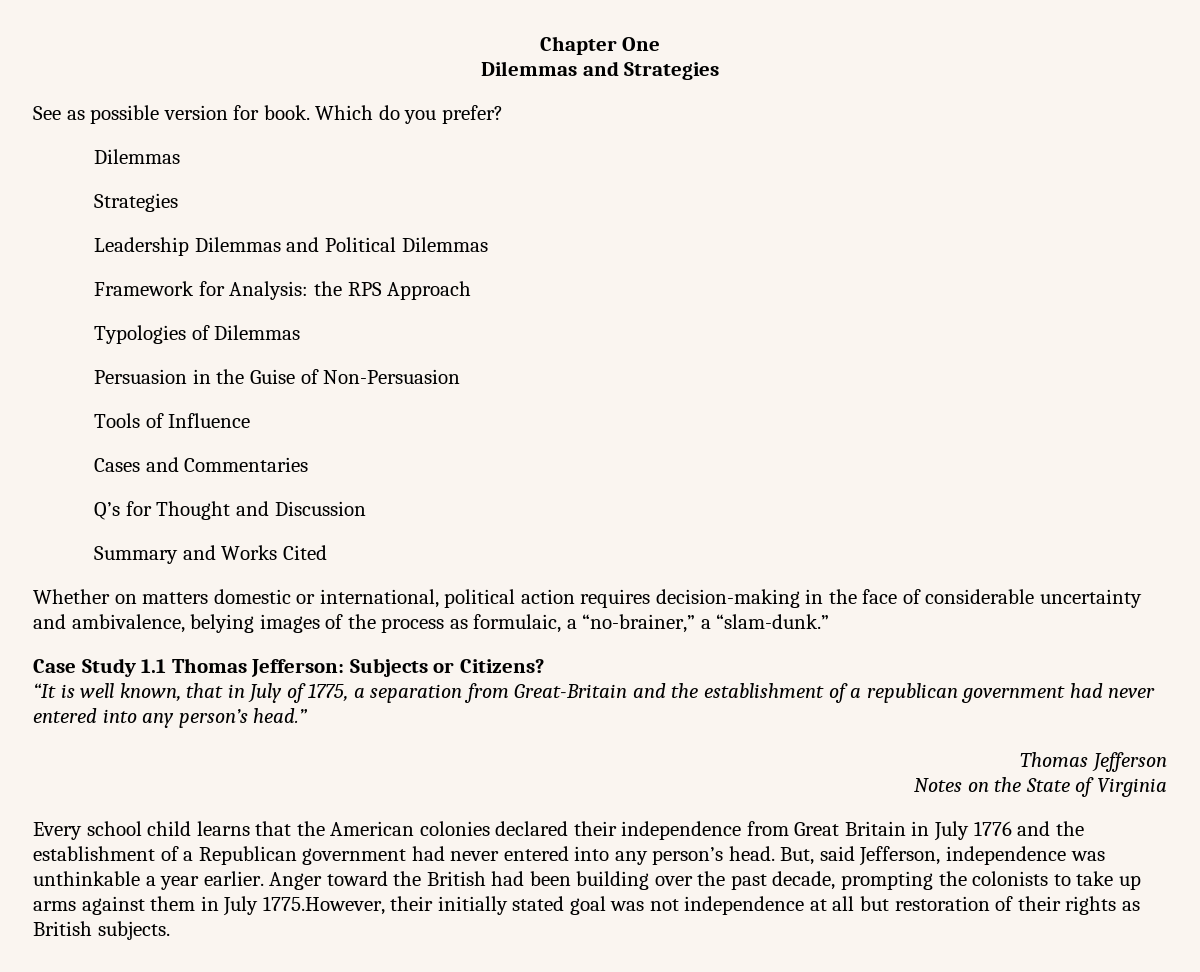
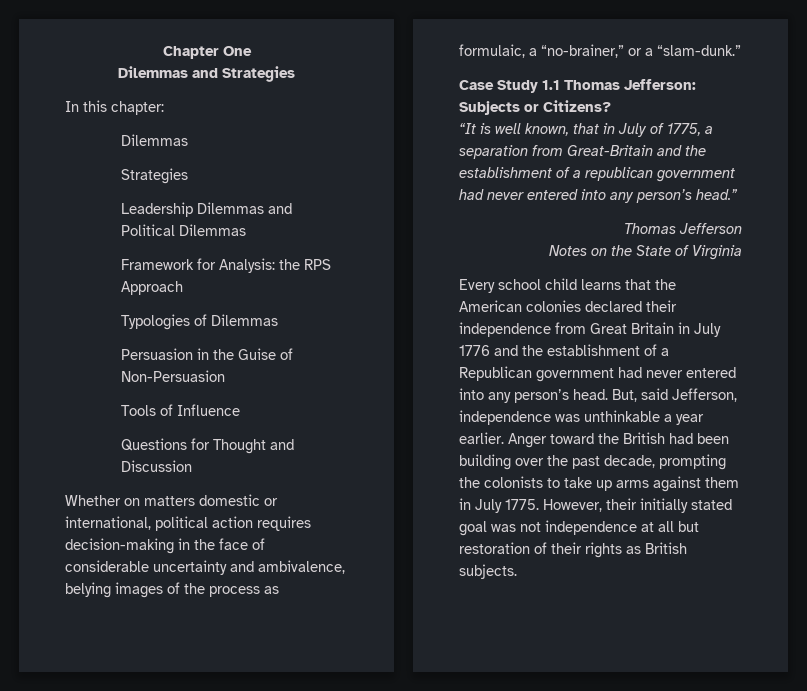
- See as possible version for book. Which do you prefer?
+ In this chapter:
- Cases and Commentaries
- Q’s for Thought and Discussion
+ Questions for Thought and Discussion
- Summary and Works Cited
- Whether on matters domestic or international, political action requires decision-making in the face of considerable uncertainty and ambivalence, belying images of the process as formulaic, a “no-brainer,” a “slam-dunk.”
+ Whether on matters domestic or international, political action requires decision-making in the face of considerable uncertainty and ambivalence, belying images of the process as formulaic, a “no-brainer,” or a “slam-dunk.”
- Anger toward the British had been building over the past decade, prompting the colonists to take up arms against them in July 1775.However, their initially stated goal was not independence at all but restoration of their rights as British subjects.
+ Anger toward the British had been building over the past decade, prompting the colonists to take up arms against them in July 1775. However, their initially stated goal was not independence at all but restoration of their rights as British subjects.

